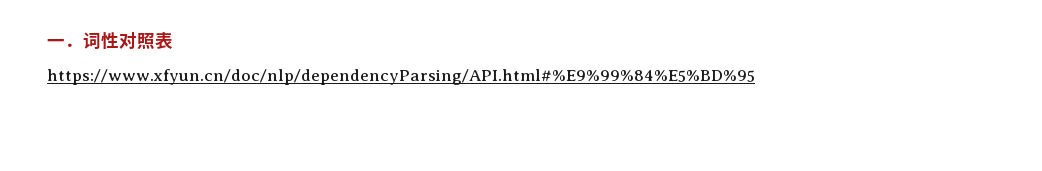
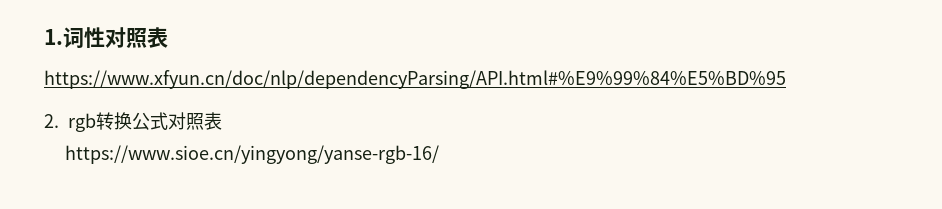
- 一．词性对照表
+ 1.词性对照表
+ 2. rgb转换公式对照表
+ https://www.sioe.cn/yingyong/yanse-rgb-16/

